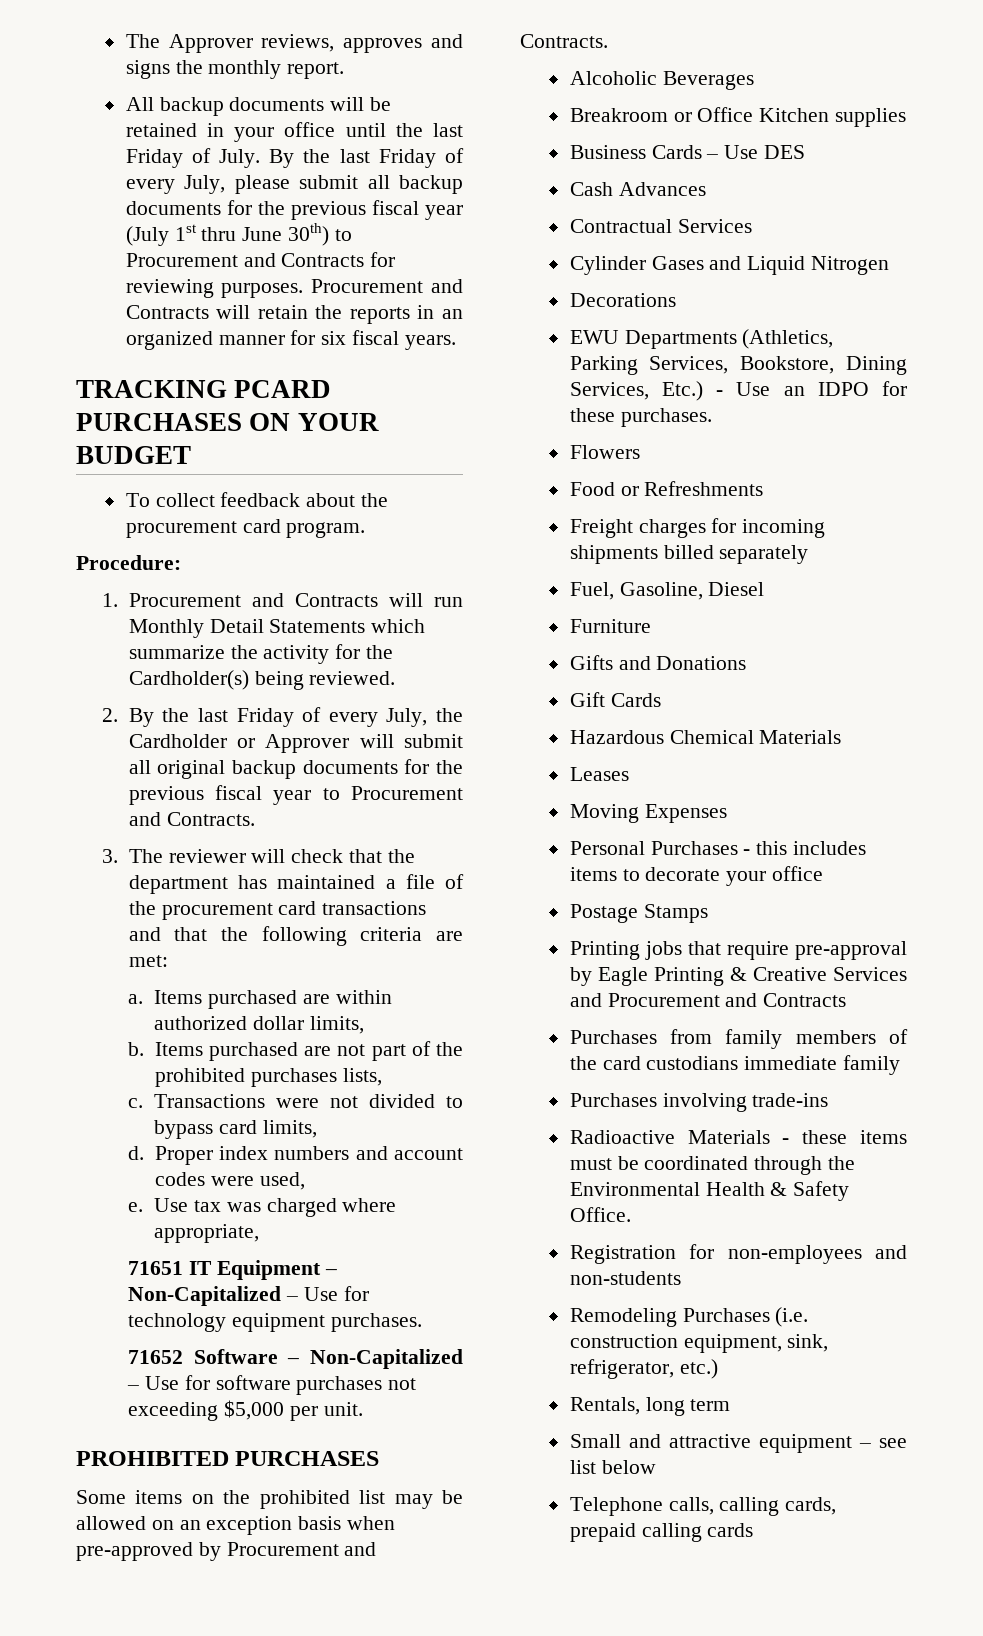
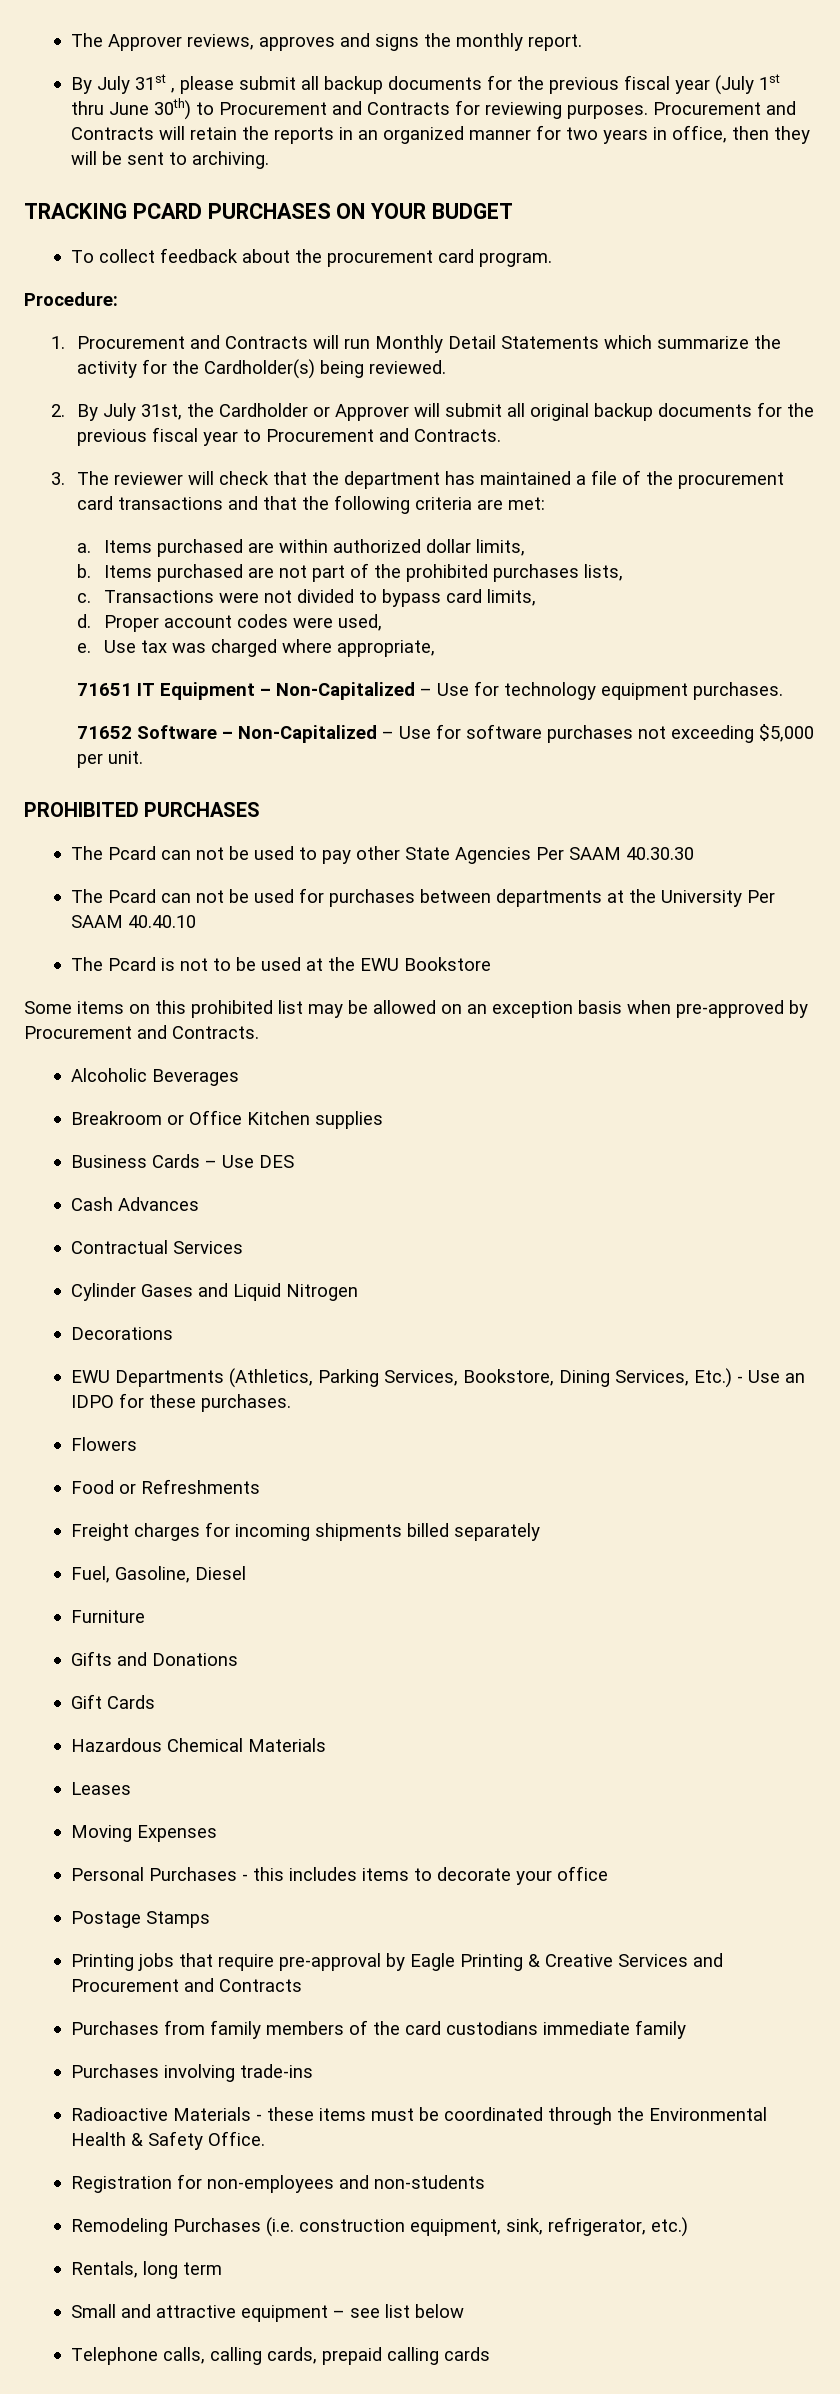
- All backup documents will be retained in your office until the last Friday of July. By the last Friday of every July, please submit all backup documents for the previous fiscal year (July 1st thru June 30th) to Procurement and Contracts for reviewing purposes.
+ By July 31st , please submit all backup documents for the previous fiscal year (July 1st thru June 30th) to Procurement and Contracts for reviewing purposes.
- Procurement and Contracts will retain the reports in an organized manner for six fiscal years.
+ Procurement and Contracts will retain the reports in an organized manner for two years in office, then they will be sent to archiving.
- 2. By the last Friday of every July, the Cardholder or Approver will submit all original backup documents for the previous fiscal year to Procurement and Contracts.
+ 2. By July 31st, the Cardholder or Approver will submit all original backup documents for the previous fiscal year to Procurement and Contracts.
- Proper index numbers and account codes were used,
+ Proper account codes were used,
+ The Pcard can not be used to pay other State Agencies Per SAAM 40.30.30
+ The Pcard can not be used for purchases between departments at the University Per SAAM 40.40.10
+ The Pcard is not to be used at the EWU Bookstore
- Some items on the prohibited list may be allowed on an exception basis when pre-approved by Procurement and Contracts.
+ Some items on this prohibited list may be allowed on an exception basis when pre-approved by Procurement and Contracts.

